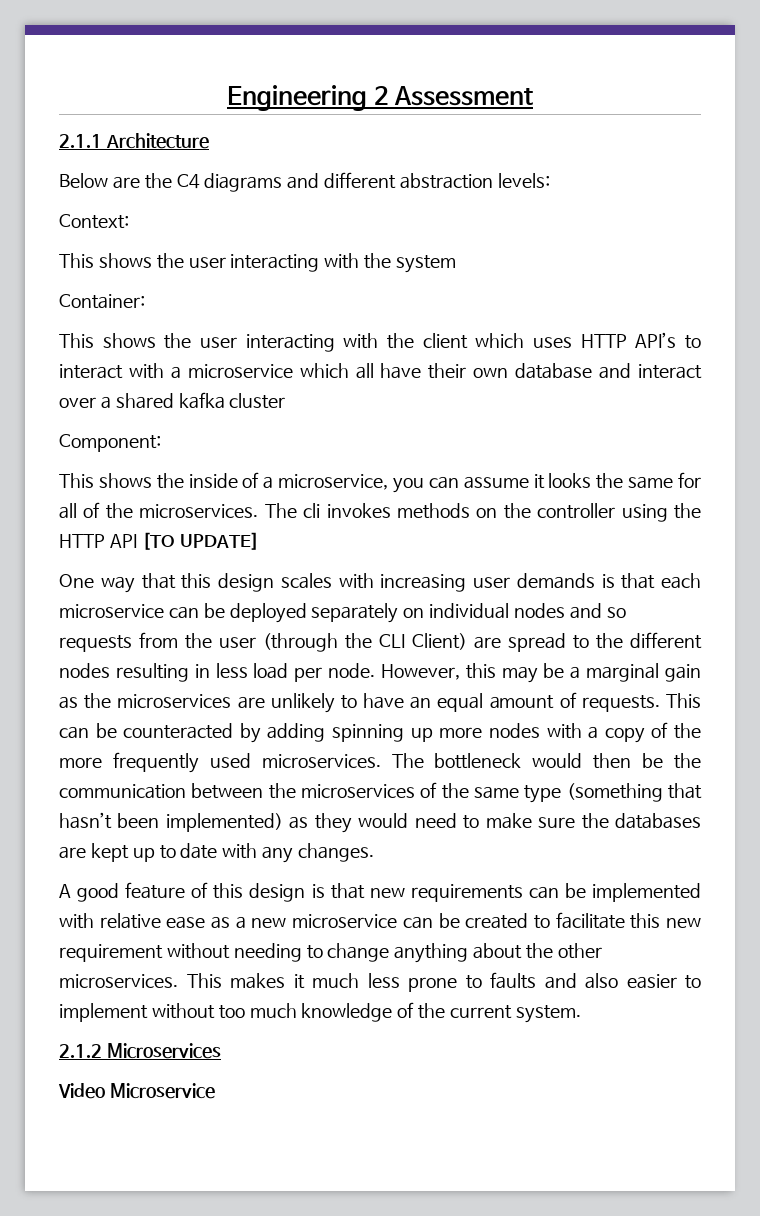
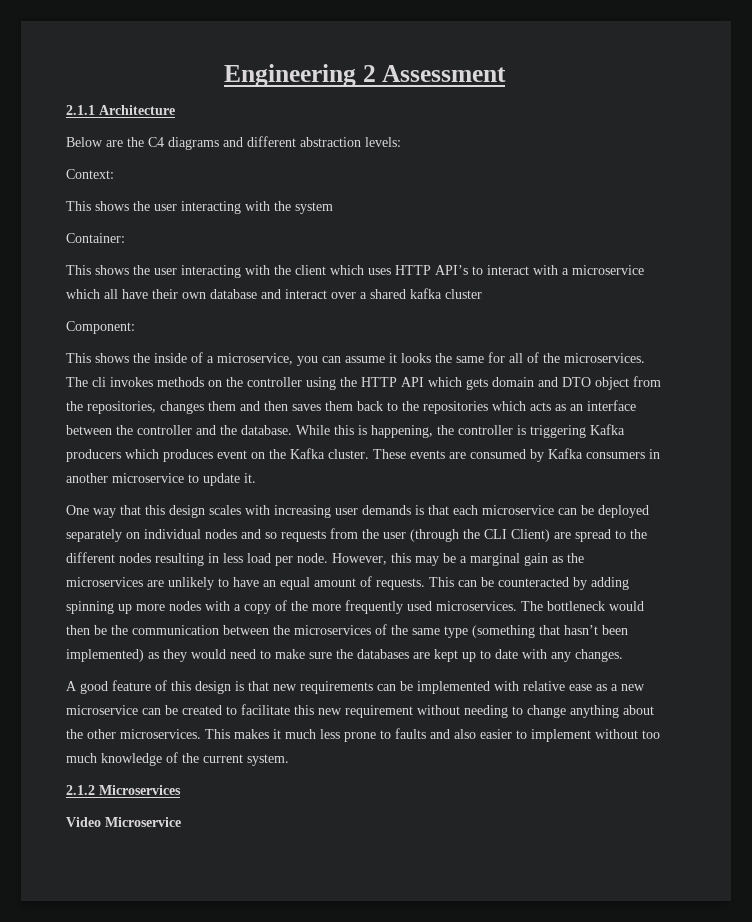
- The cli invokes methods on the controller using the HTTP API [TO UPDATE]
+ The cli invokes methods on the controller using the HTTP API which gets domain and DTO object from the repositories, changes them and then saves them back to the repositories which acts as an interface between the controller and the database. While this is happening, the controller is triggering Kafka producers which produces event on the Kafka cluster. These events are consumed by Kafka consumers in another microservice to update it.

